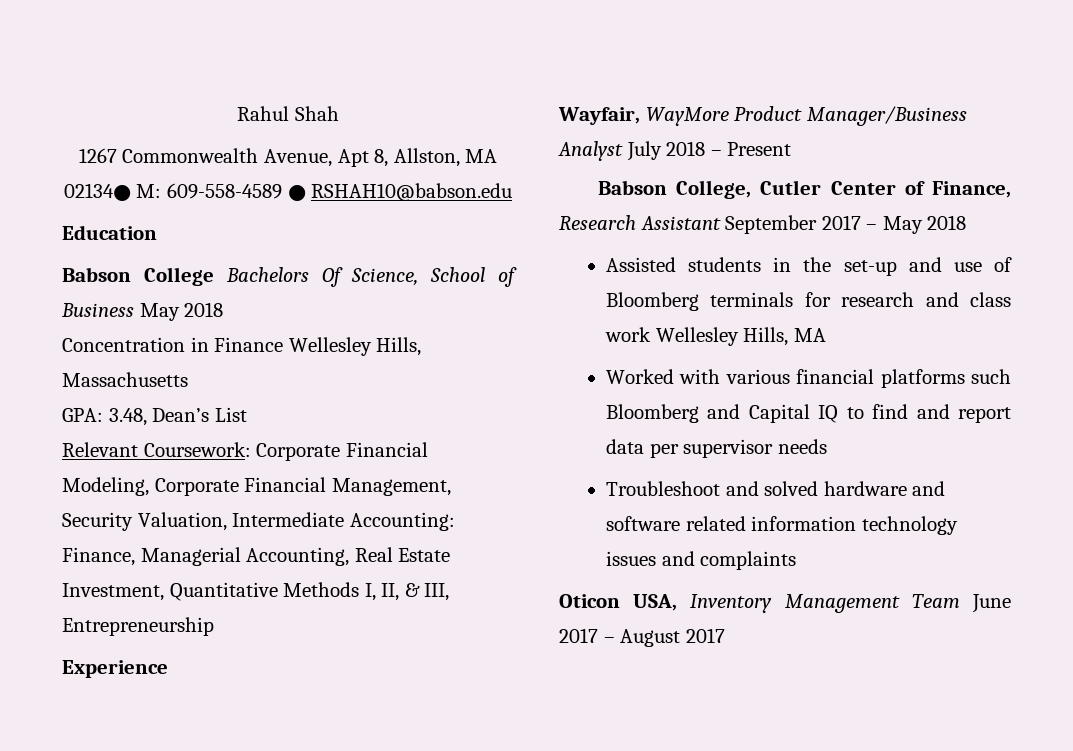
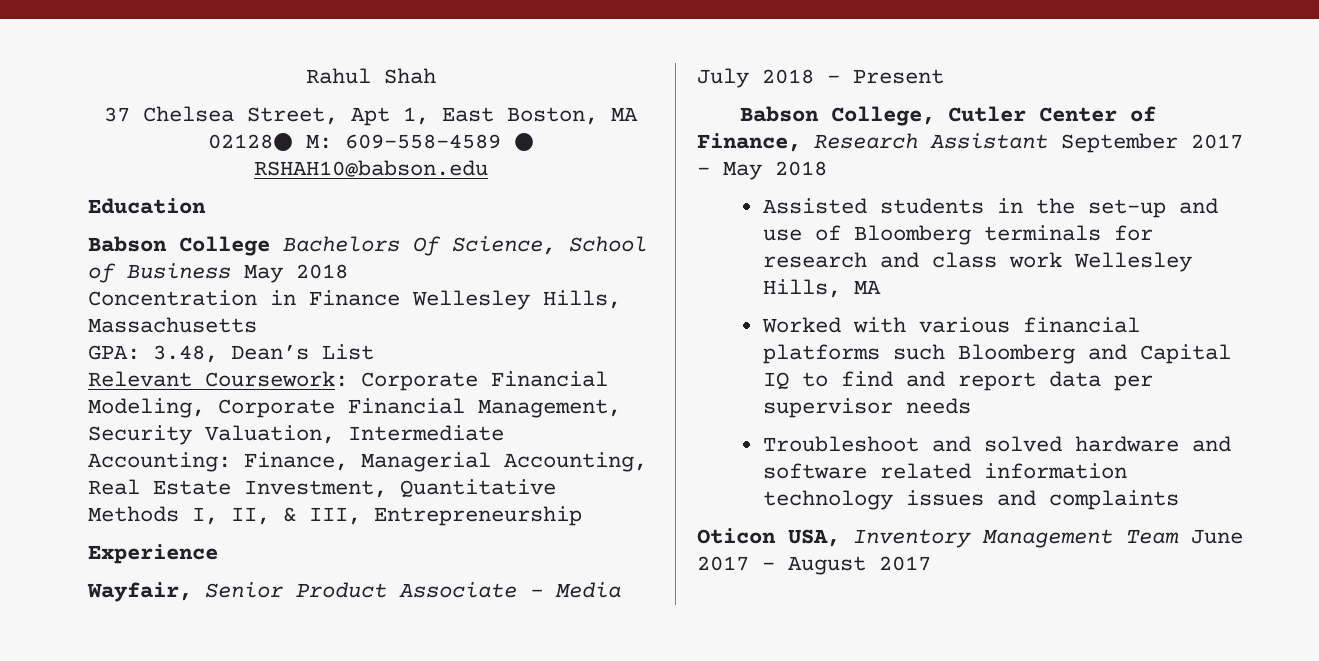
- 1267 Commonwealth Avenue, Apt 8, Allston, MA 02134● M: 609-558-4589 ● RSHAH10@babson.edu
+ 37 Chelsea Street, Apt 1, East Boston, MA 02128● M: 609-558-4589 ● RSHAH10@babson.edu
- Wayfair, WayMore Product Manager/Business Analyst July 2018 – Present
+ Wayfair, Senior Product Associate – Media July 2018 – Present

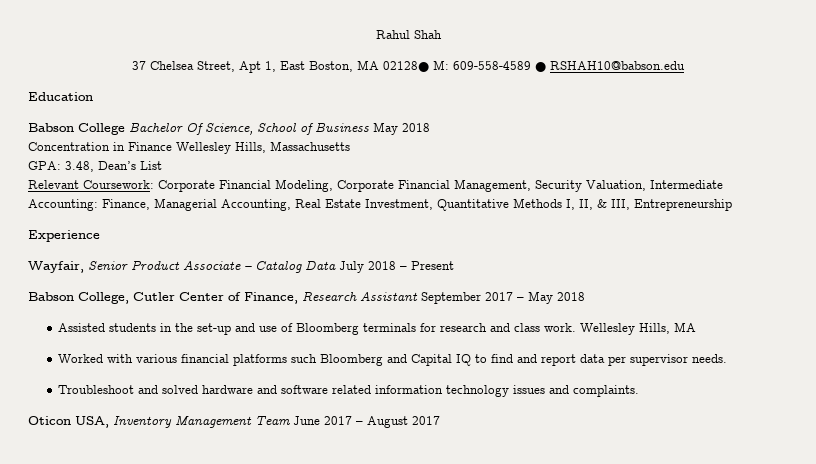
- Babson College Bachelors Of Science, School of Business May 2018
+ Babson College Bachelor Of Science, School of Business May 2018
- Wayfair, Senior Product Associate – Media July 2018 – Present
+ Wayfair, Senior Product Associate – Catalog Data July 2018 – Present
- Assisted students in the set-up and use of Bloomberg terminals for research and class work Wellesley Hills, MA
+ Assisted students in the set-up and use of Bloomberg terminals for research and class work. Wellesley Hills, MA
- Worked with various financial platforms such Bloomberg and Capital IQ to find and report data per supervisor needs
+ Worked with various financial platforms such Bloomberg and Capital IQ to find and report data per supervisor needs.
- Troubleshoot and solved hardware and software related information technology issues and complaints
+ Troubleshoot and solved hardware and software related information technology issues and complaints.

